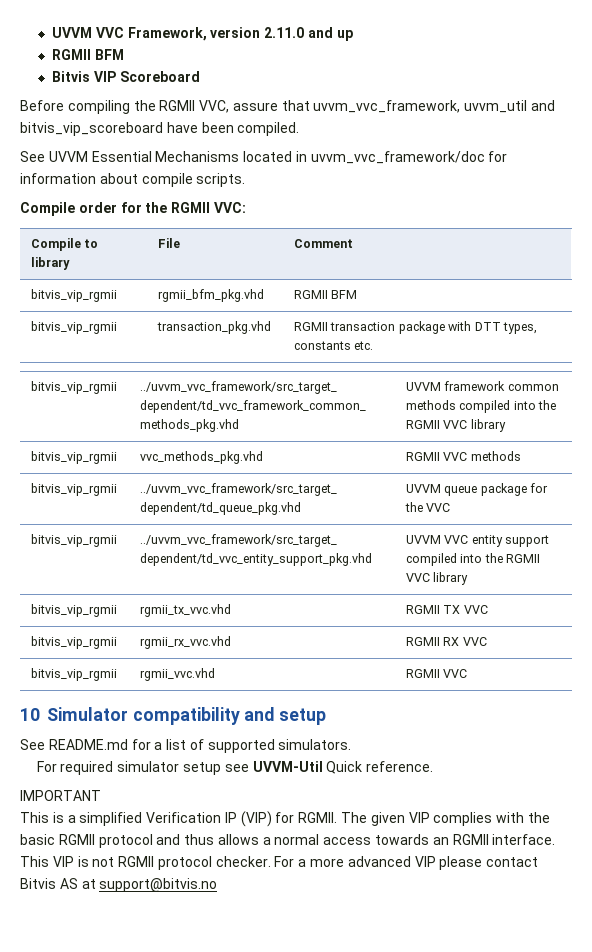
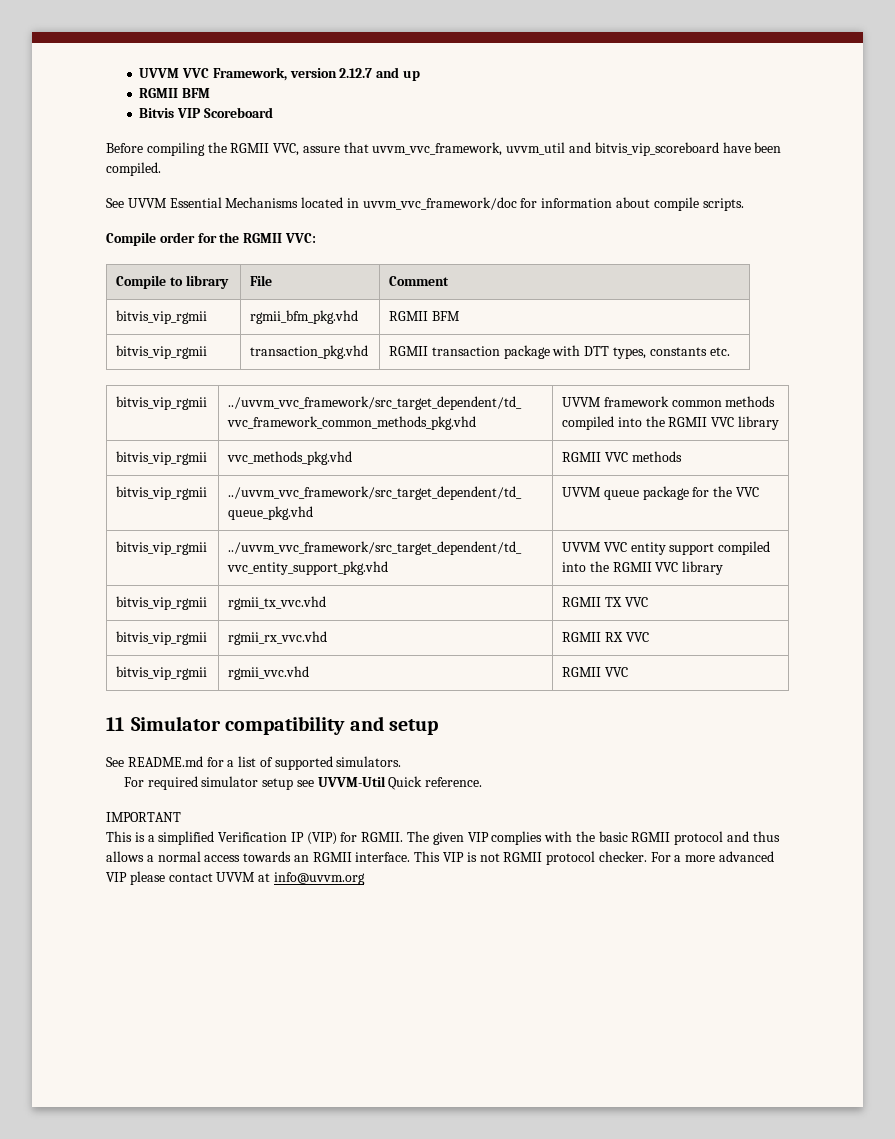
- UVVM VVC Framework, version 2.11.0 and up
+ UVVM VVC Framework, version 2.12.7 and up
- 10 Simulator compatibility and setup
+ 11 Simulator compatibility and setup
- For a more advanced VIP please contact Bitvis AS at support@bitvis.no
+ For a more advanced VIP please contact UVVM at info@uvvm.org

